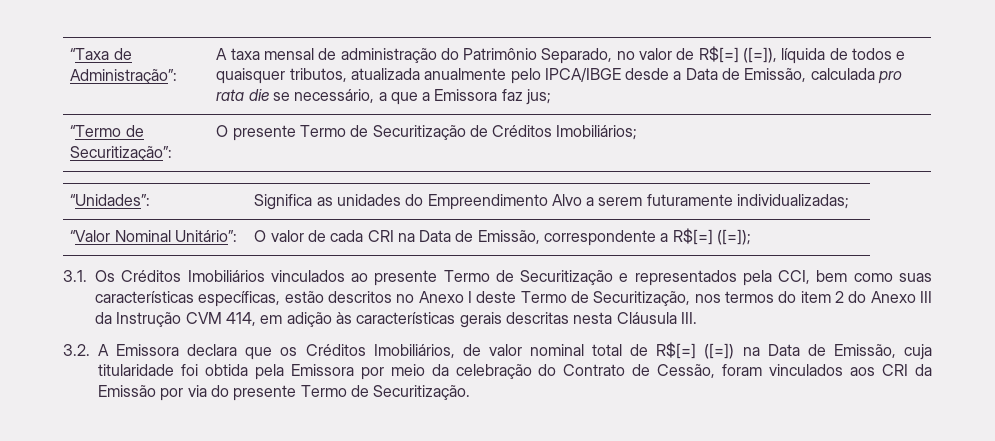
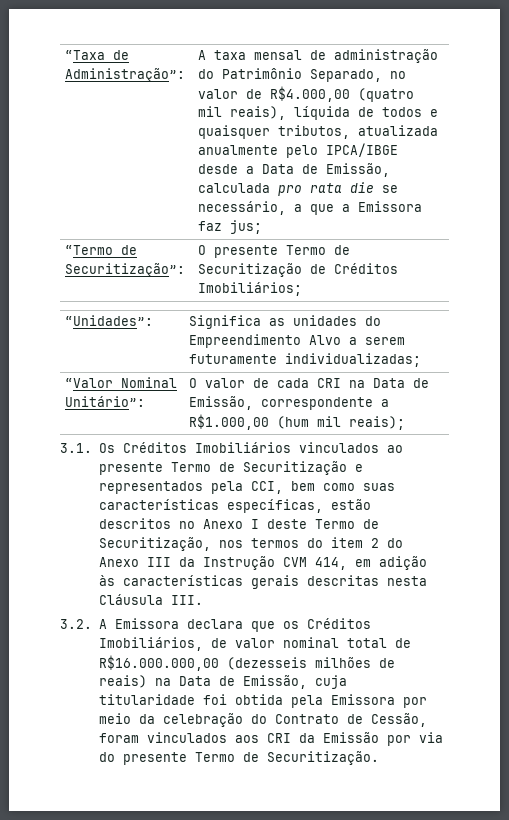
- A taxa mensal de administração do Patrimônio Separado, no valor de R$[=] ([=]), líquida de todos e quaisquer tributos, atualizada anualmente pelo IPCA/IBGE desde a Data de Emissão, calculada pro rata die se necessário, a que a Emissora faz jus;
+ A taxa mensal de administração do Patrimônio Separado, no valor de R$4.000,00 (quatro mil reais), líquida de todos e quaisquer tributos, atualizada anualmente pelo IPCA/IBGE desde a Data de Emissão, calculada pro rata die se necessário, a que a Emissora faz jus;
- “Valor Nominal Unitário”: | O valor de cada CRI na Data de Emissão, correspondente a R$[=] ([=]);
+ “Valor Nominal Unitário”: | O valor de cada CRI na Data de Emissão, correspondente a R$1.000,00 (hum mil reais);
- 3.2. A Emissora declara que os Créditos Imobiliários, de valor nominal total de R$[=] ([=]) na Data de Emissão, cuja titularidade foi obtida pela Emissora por meio da celebração do Contrato de Cessão, foram vinculados aos CRI da Emissão por via do presente Termo de Securitização.
+ 3.2. A Emissora declara que os Créditos Imobiliários, de valor nominal total de R$16.000.000,00 (dezesseis milhões de reais) na Data de Emissão, cuja titularidade foi obtida pela Emissora por meio da celebração do Contrato de Cessão, foram vinculados aos CRI da Emissão por via do presente Termo de Securitização.

